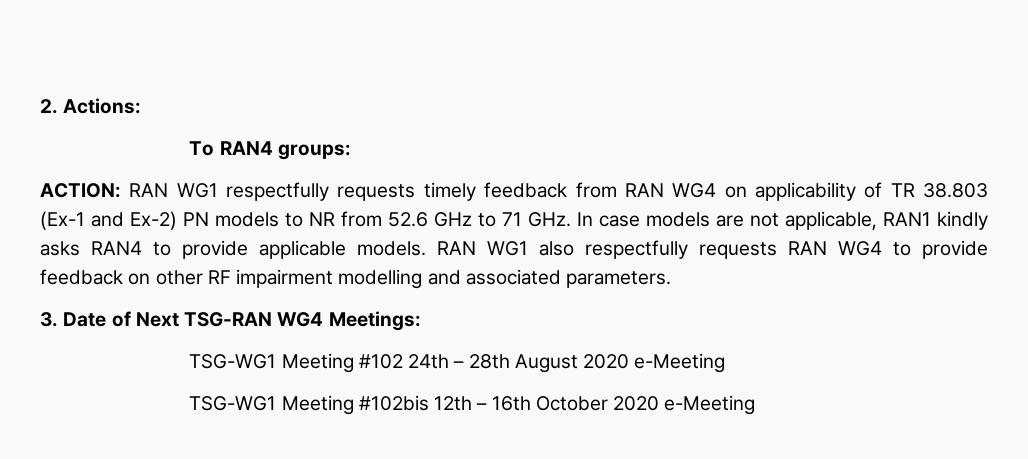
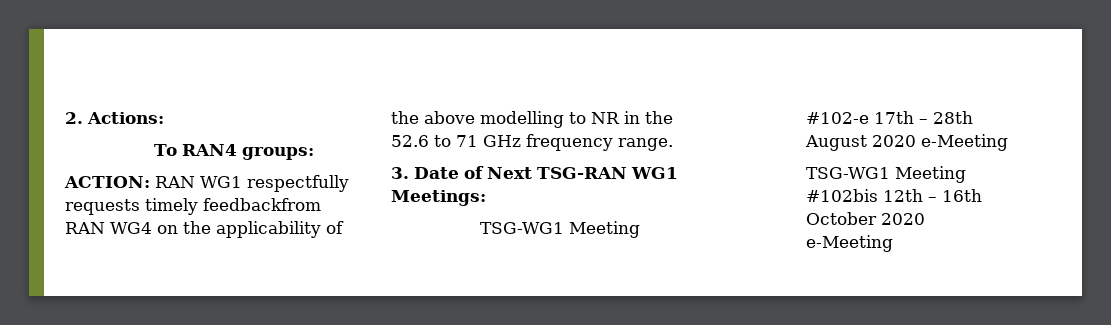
- ACTION: RAN WG1 respectfully requests timely feedback from RAN WG4 on applicability of TR 38.803 (Ex-1 and Ex-2) PN models to NR from 52.6 GHz to 71 GHz. In case models are not applicable, RAN1 kindly asks RAN4 to provide applicable models. RAN WG1 also respectfully requests RAN WG4 to provide feedback on other RF impairment modelling and associated parameters.
+ ACTION: RAN WG1 respectfully requests timely feedbackfrom RAN WG4 on the applicability of the above modelling to NR in the 52.6 to 71 GHz frequency range.
- 3. Date of Next TSG-RAN WG4 Meetings:
+ 3. Date of Next TSG-RAN WG1 Meetings:
- TSG-WG1 Meeting #102 24th – 28th August 2020 e-Meeting
+ TSG-WG1 Meeting #102-e 17th – 28th August 2020 e-Meeting

